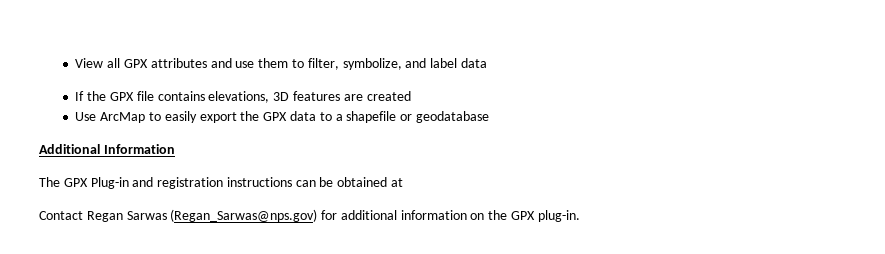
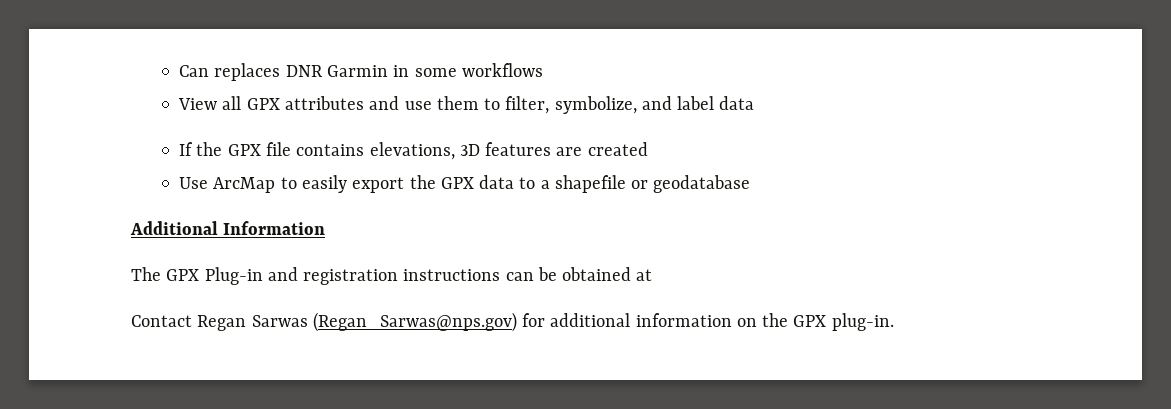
+ Can replaces DNR Garmin in some workflows

